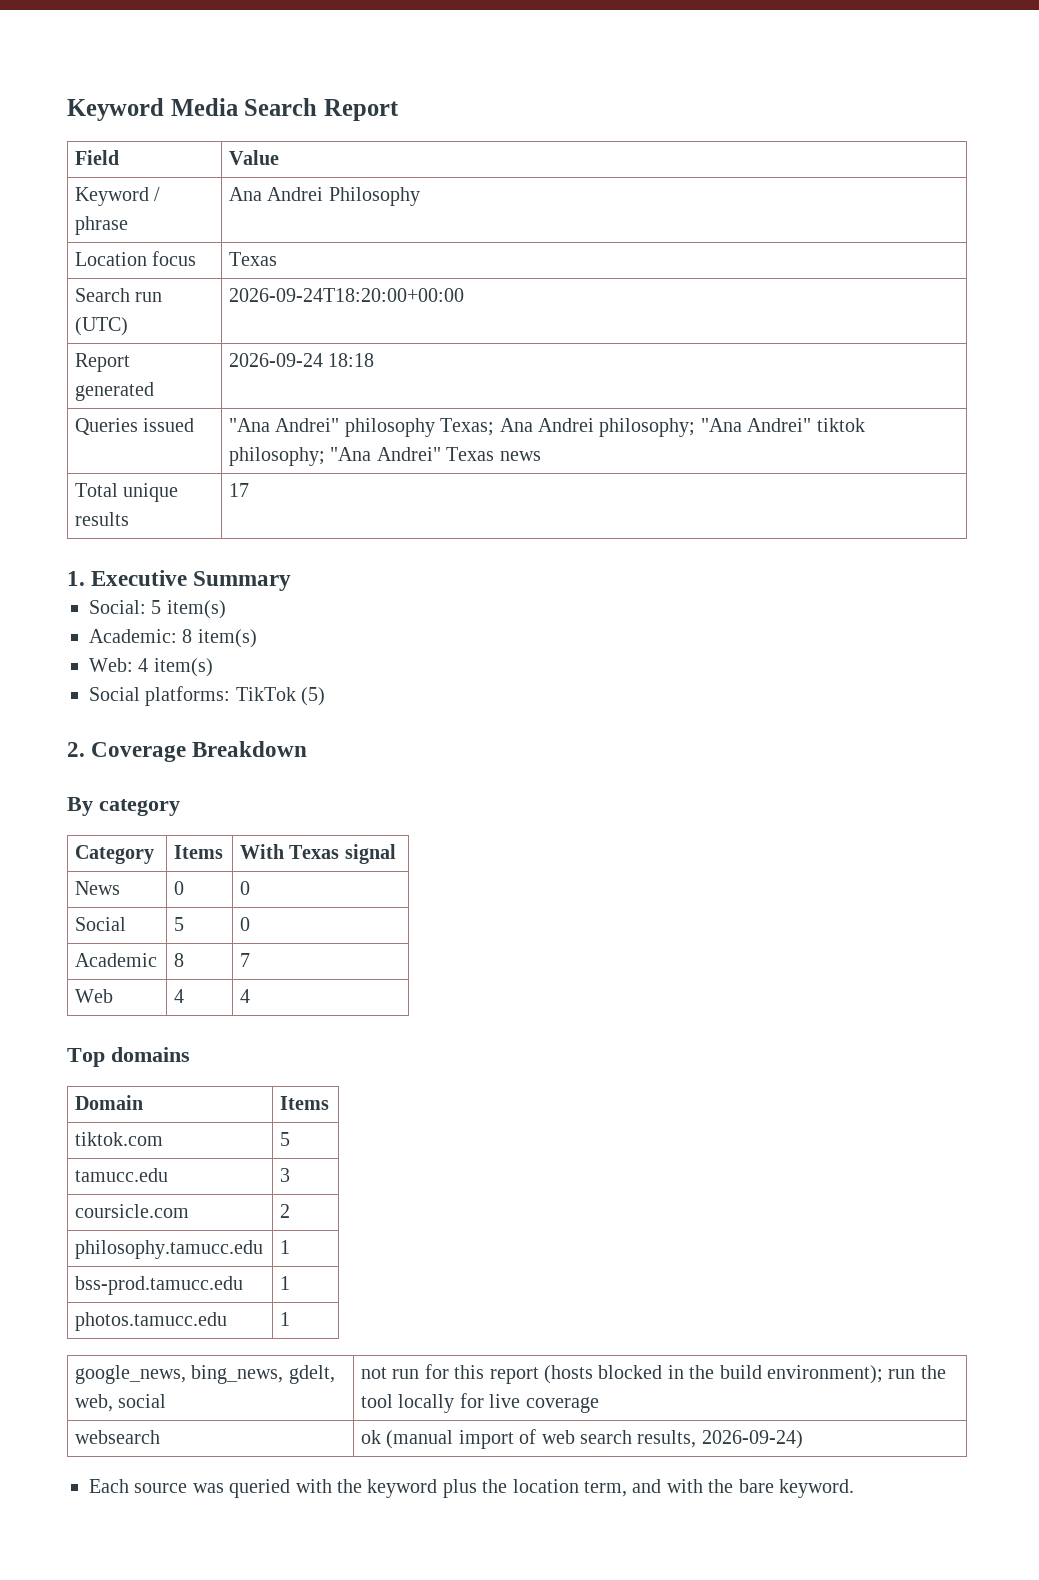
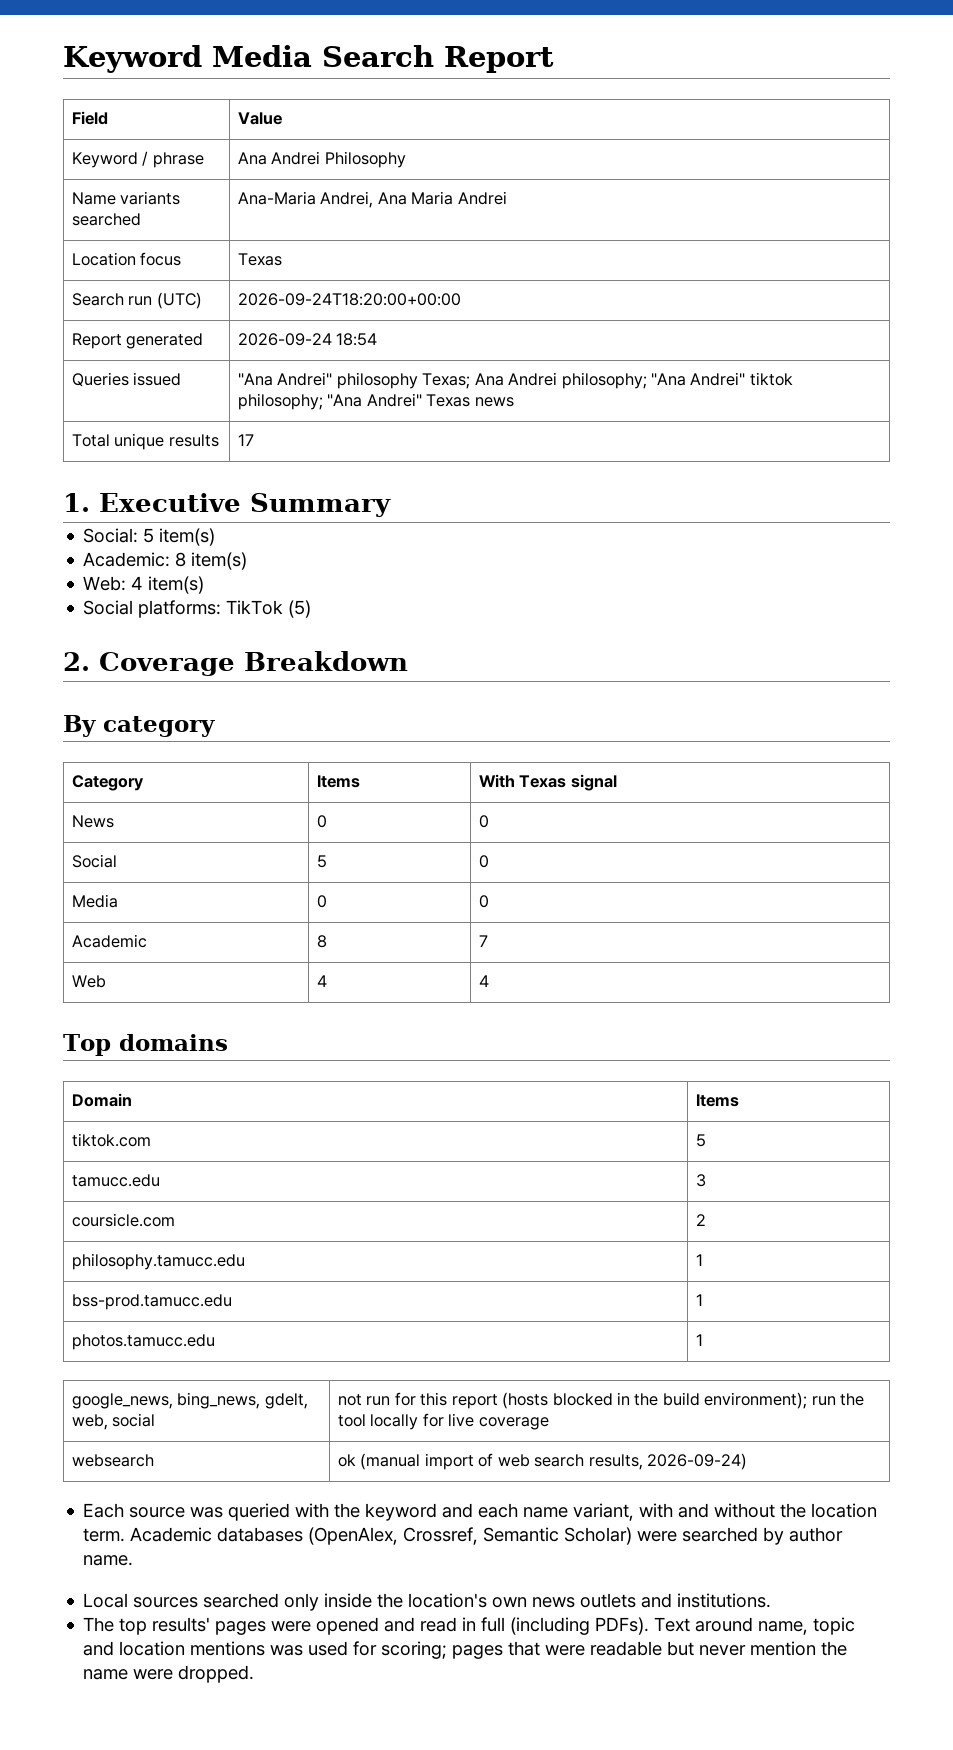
+ Name variants searched | Ana-Maria Andrei, Ana Maria Andrei
- Report generated | 2026-09-24 18:18
+ Report generated | 2026-09-24 18:54
+ Media | 0 | 0
- Each source was queried with the keyword plus the location term, and with the bare keyword.
+ Each source was queried with the keyword and each name variant, with and without the location term. Academic databases (OpenAlex, Crossref, Semantic Scholar) were searched by author name.
+ Local sources searched only inside the location's own news outlets and institutions.
+ The top results' pages were opened and read in full (including PDFs). Text around name, topic and location mentions was used for scoring; pages that were readable but never mention the name were dropped.

